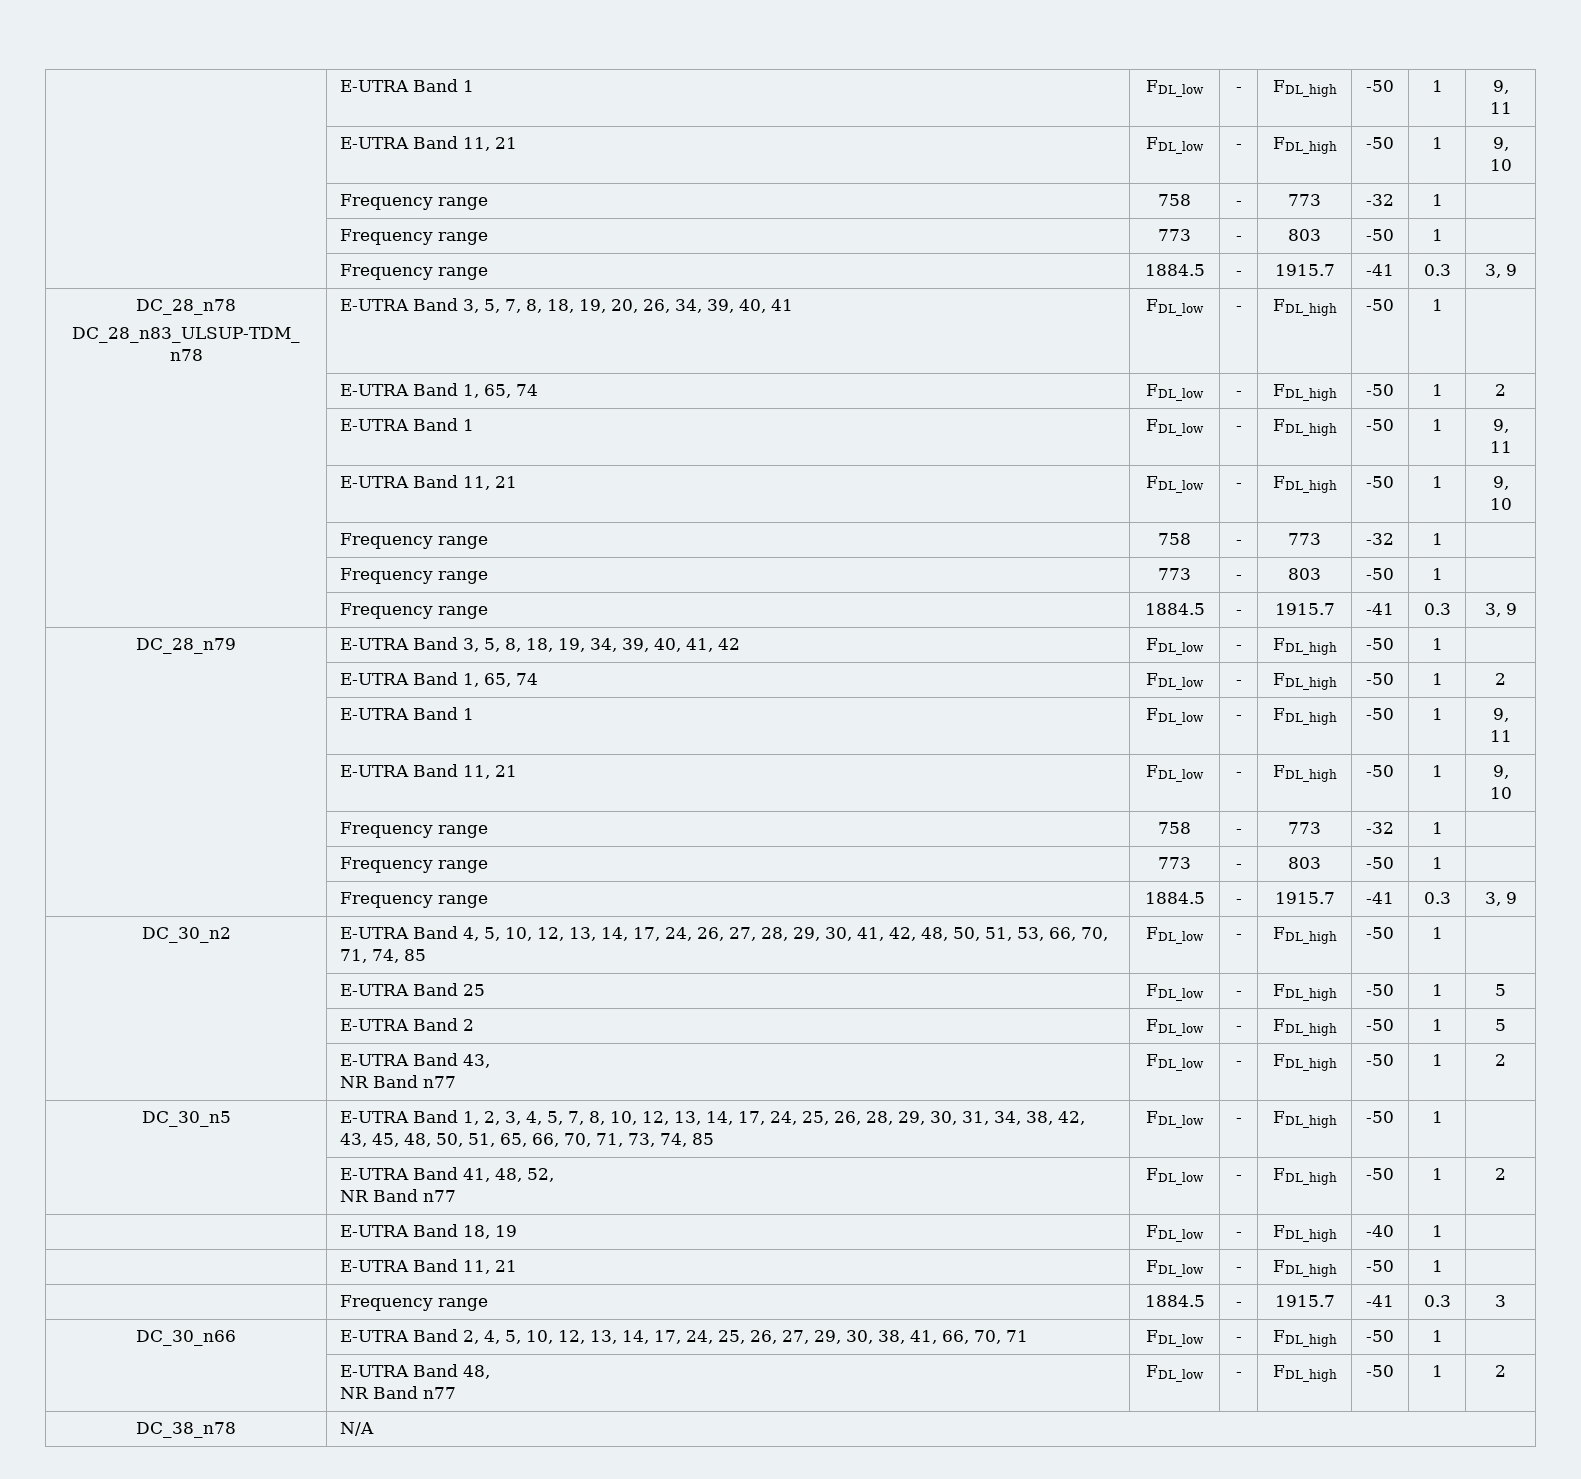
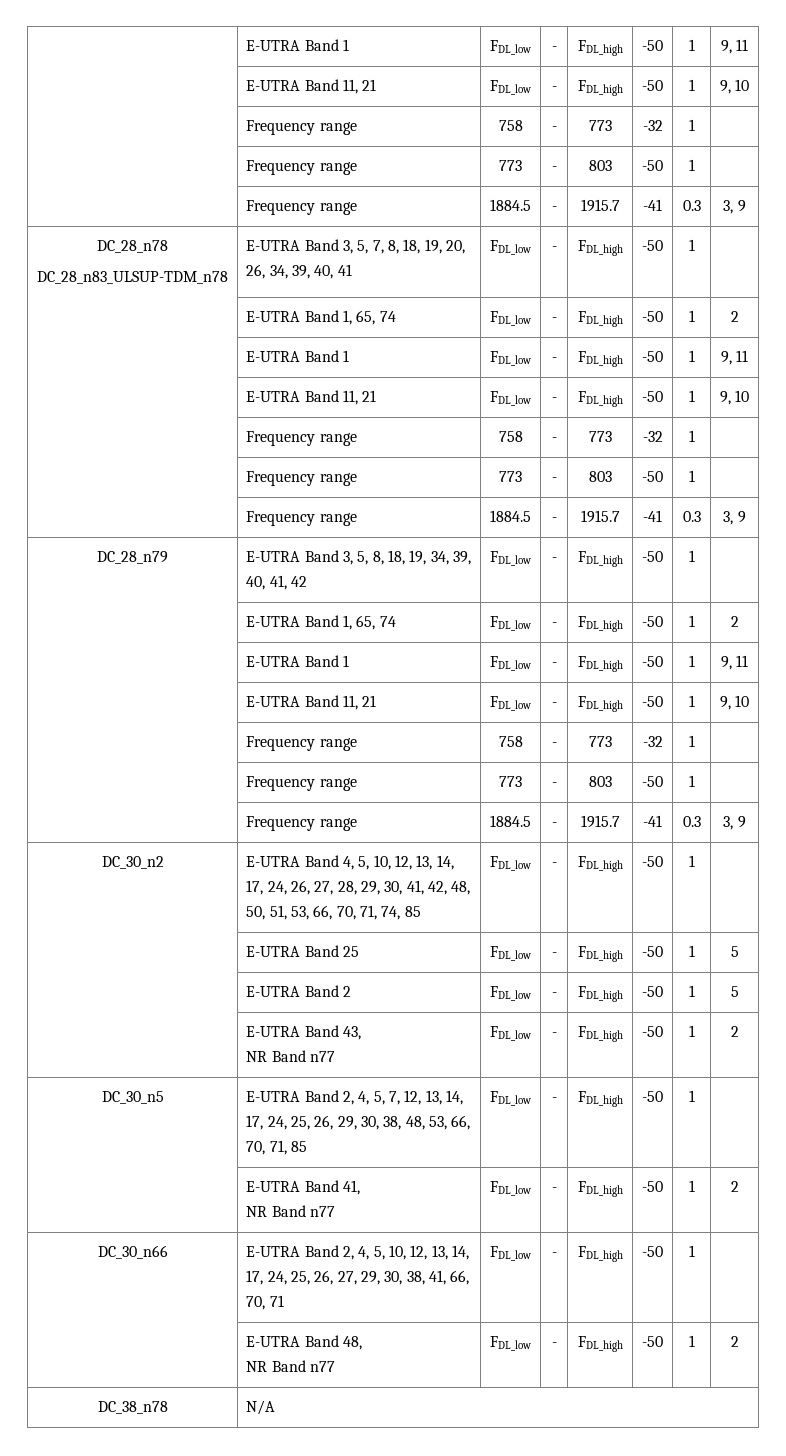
- E-UTRA Band 1, 2, 3, 4, 5, 7, 8, 10, 12, 13, 14, 17, 24, 25, 26, 28, 29, 30, 31, 34, 38, 42, 43, 45, 48, 50, 51, 65, 66, 70, 71, 73, 74, 85
+ E-UTRA Band 2, 4, 5, 7, 12, 13, 14, 17, 24, 25, 26, 29, 30, 38, 48, 53, 66, 70, 71, 85
- | E-UTRA Band 41, 48, 52,
+ | E-UTRA Band 41,
  NR Band n77 | FDL_low | - | FDL_high | -50 | 1 | 2
- | E-UTRA Band 18, 19 | FDL_low | - | FDL_high | -40 | 1 |
- | E-UTRA Band 11, 21 | FDL_low | - | FDL_high | -50 | 1 |
- | Frequency range | 1884.5 | - | 1915.7 | -41 | 0.3 | 3

